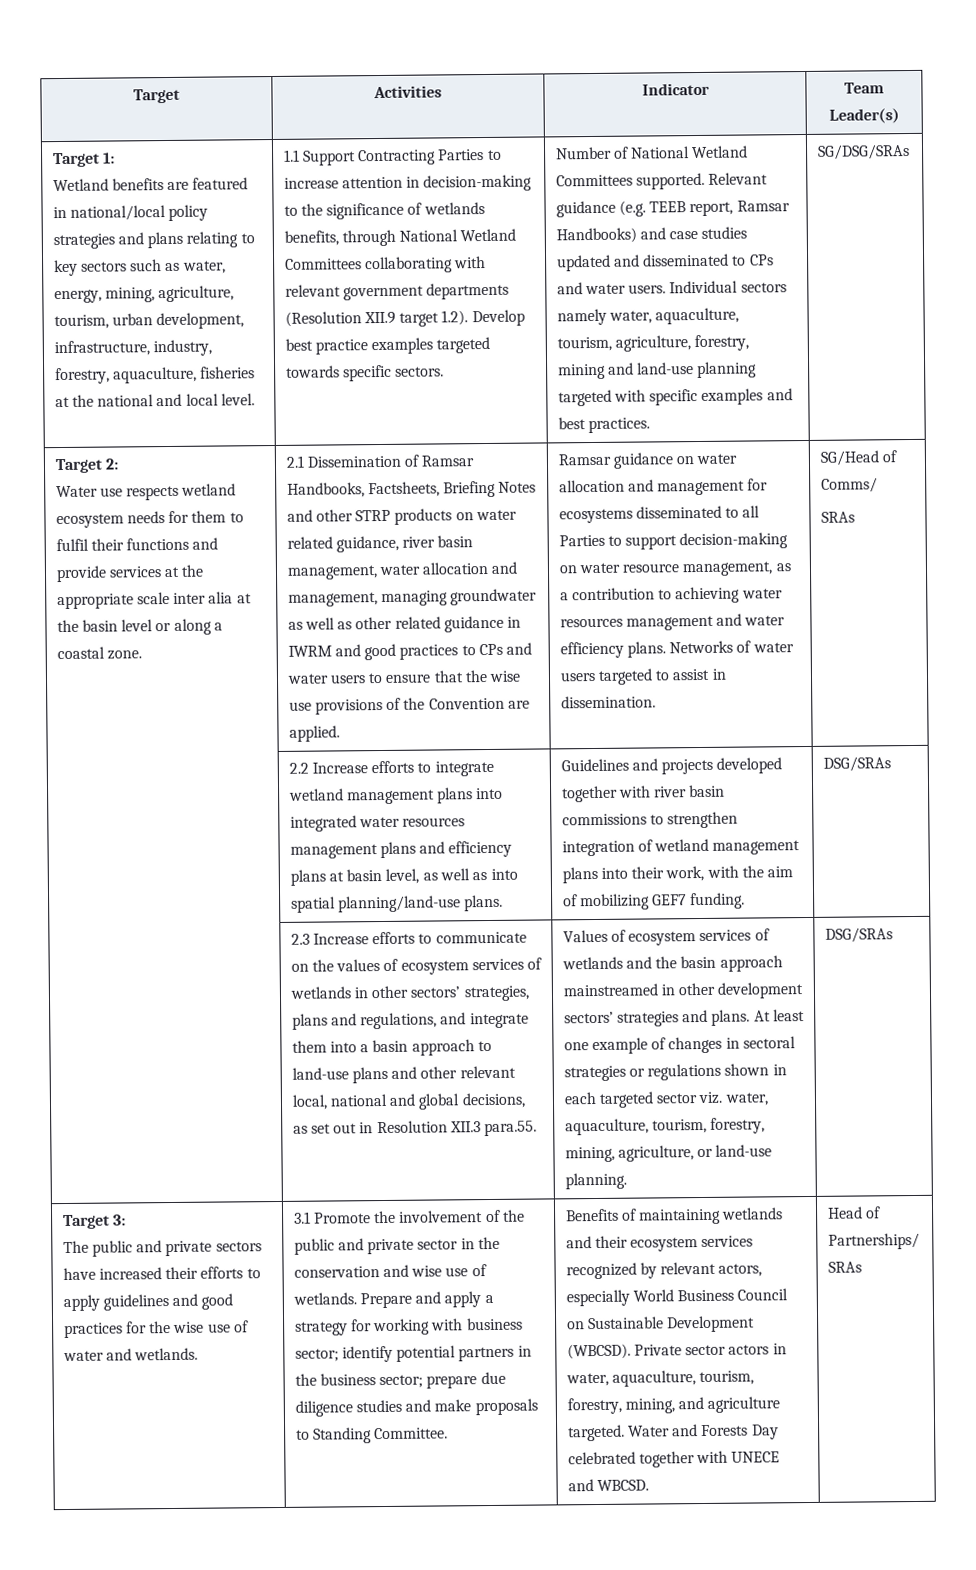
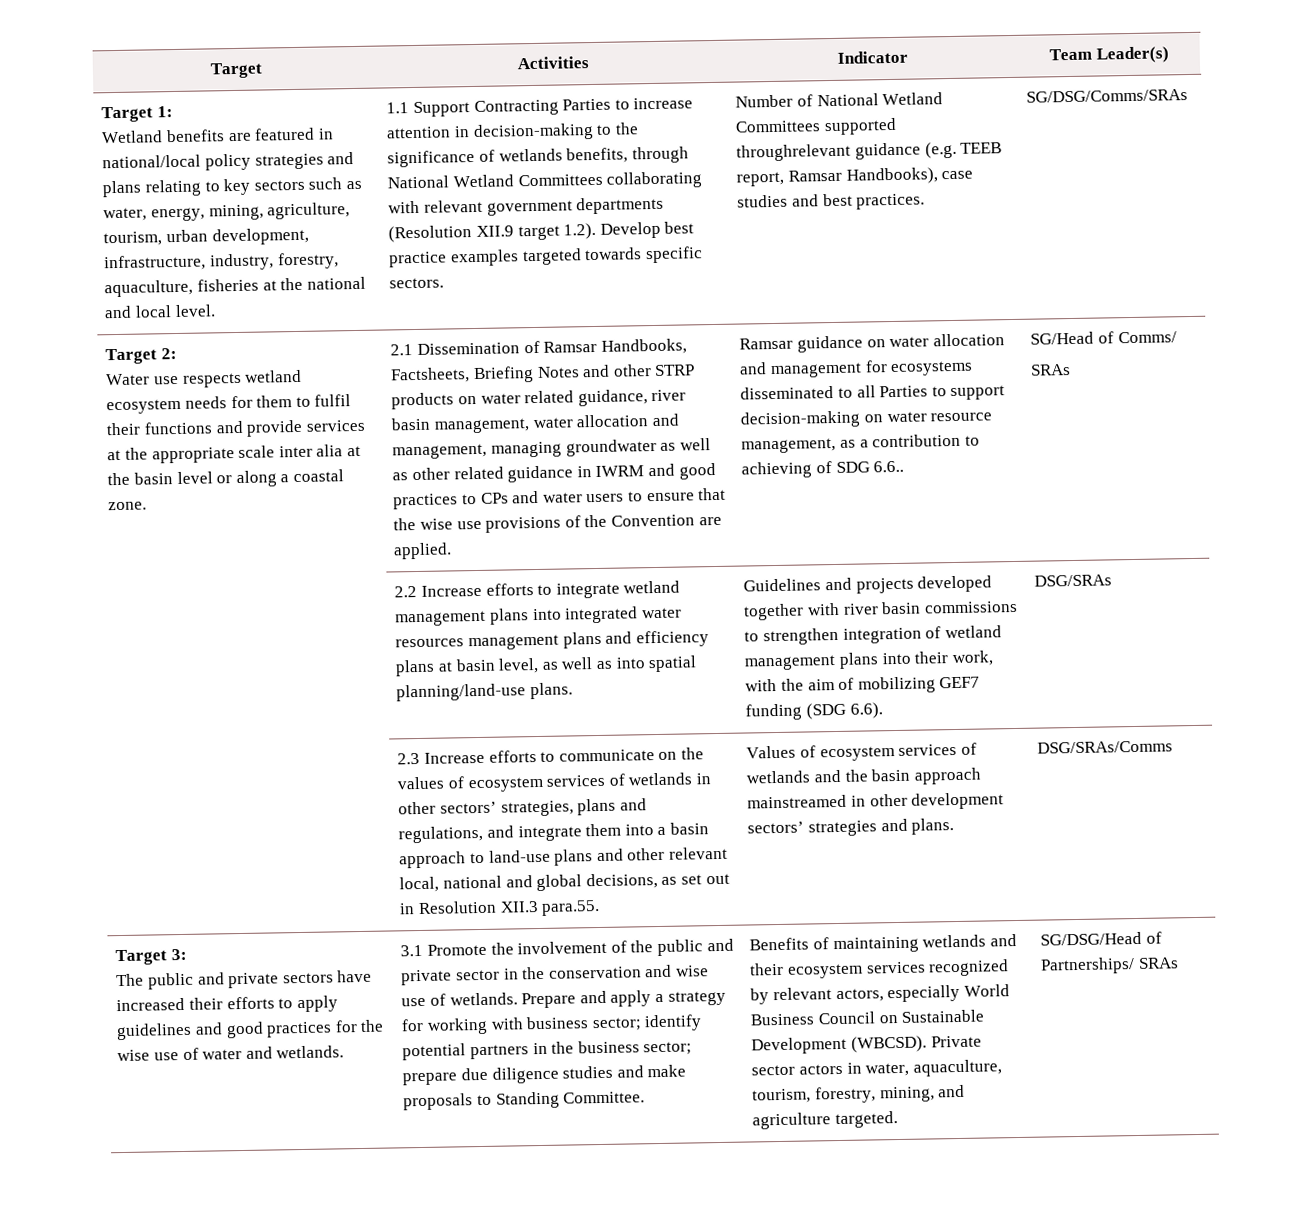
- Number of National Wetland Committees supported. Relevant guidance (e.g. TEEB report, Ramsar Handbooks) and case studies updated and disseminated to CPs and water users. Individual sectors namely water, aquaculture, tourism, agriculture, forestry, mining and land-use planning targeted with specific examples and best practices.
+ Number of National Wetland Committees supported throughrelevant guidance (e.g. TEEB report, Ramsar Handbooks), case studies and best practices.
- SG/DSG/SRAs
+ SG/DSG/Comms/SRAs
- Ramsar guidance on water allocation and management for ecosystems disseminated to all Parties to support decision-making on water resource management, as a contribution to achieving water resources management and water efficiency plans. Networks of water users targeted to assist in dissemination.
+ Ramsar guidance on water allocation and management for ecosystems disseminated to all Parties to support decision-making on water resource management, as a contribution to achieving of SDG 6.6..
- Guidelines and projects developed together with river basin commissions to strengthen integration of wetland management plans into their work, with the aim of mobilizing GEF7 funding.
+ Guidelines and projects developed together with river basin commissions to strengthen integration of wetland management plans into their work, with the aim of mobilizing GEF7 funding (SDG 6.6).
- Values of ecosystem services of wetlands and the basin approach mainstreamed in other development sectors’ strategies and plans. At least one example of changes in sectoral strategies or regulations shown in each targeted sector viz. water, aquaculture, tourism, forestry, mining, agriculture, or land-use planning. | DSG/SRAs
+ Values of ecosystem services of wetlands and the basin approach mainstreamed in other development sectors’ strategies and plans. | DSG/SRAs/Comms
- Private sector actors in water, aquaculture, tourism, forestry, mining, and agriculture targeted. Water and Forests Day celebrated together with UNECE and WBCSD. | Head of Partnerships/ SRAs
+ Private sector actors in water, aquaculture, tourism, forestry, mining, and agriculture targeted. | SG/DSG/Head of Partnerships/ SRAs

